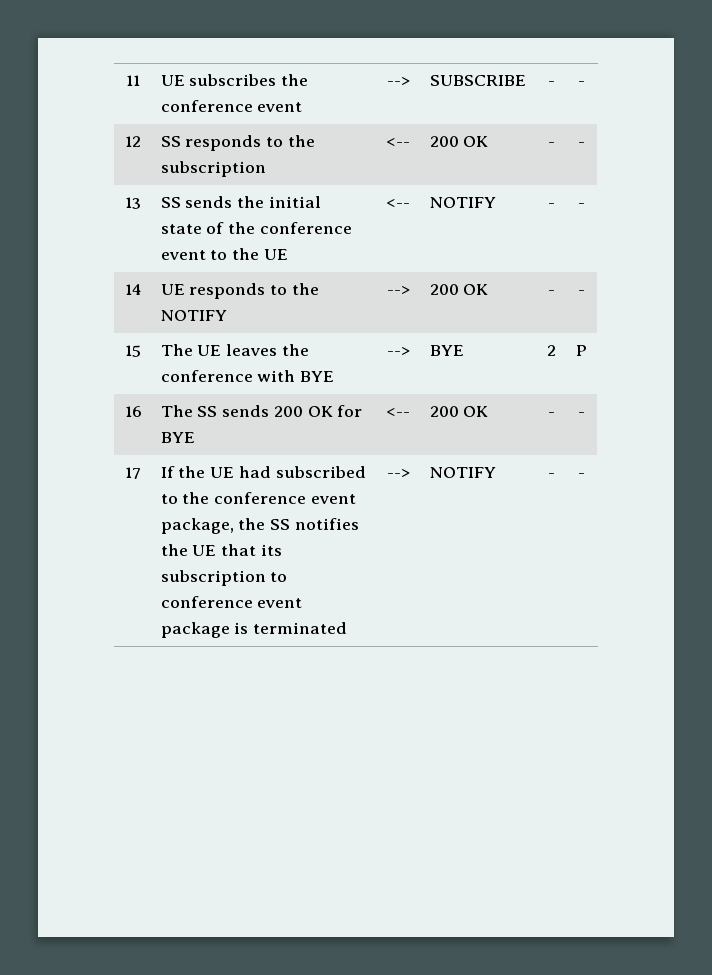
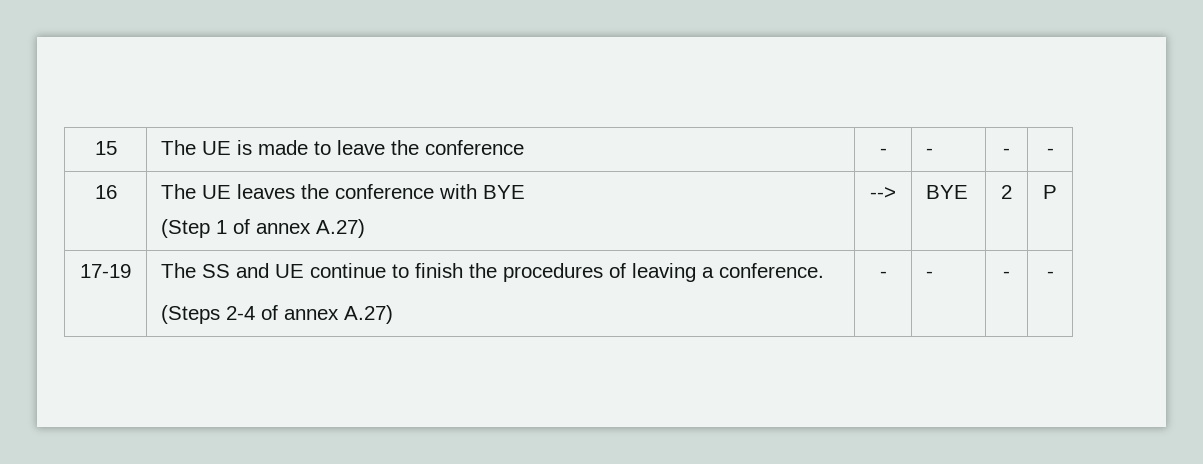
- 11 | UE subscribes the conference event | --> | SUBSCRIBE | - | -
- 12 | SS responds to the subscription | <-- | 200 OK | - | -
- 13 | SS sends the initial state of the conference event to the UE | <-- | NOTIFY | - | -
- 14 | UE responds to the NOTIFY | --> | 200 OK | - | -
- 15 | The UE leaves the conference with BYE | --> | BYE | 2 | P
+ 15 | The UE is made to leave the conference | - | - | - | -
+ 16 | The UE leaves the conference with BYE
+ (Step 1 of annex A.27) | --> | BYE | 2 | P
- 16 | The SS sends 200 OK for BYE | <-- | 200 OK | - | -
- 17 | If the UE had subscribed to the conference event package, the SS notifies the UE that its subscription to conference event package is terminated | --> | NOTIFY | - | -
+ 17-19 | The SS and UE continue to finish the procedures of leaving a conference.
+ (Steps 2-4 of annex A.27) | - | - | - | -

